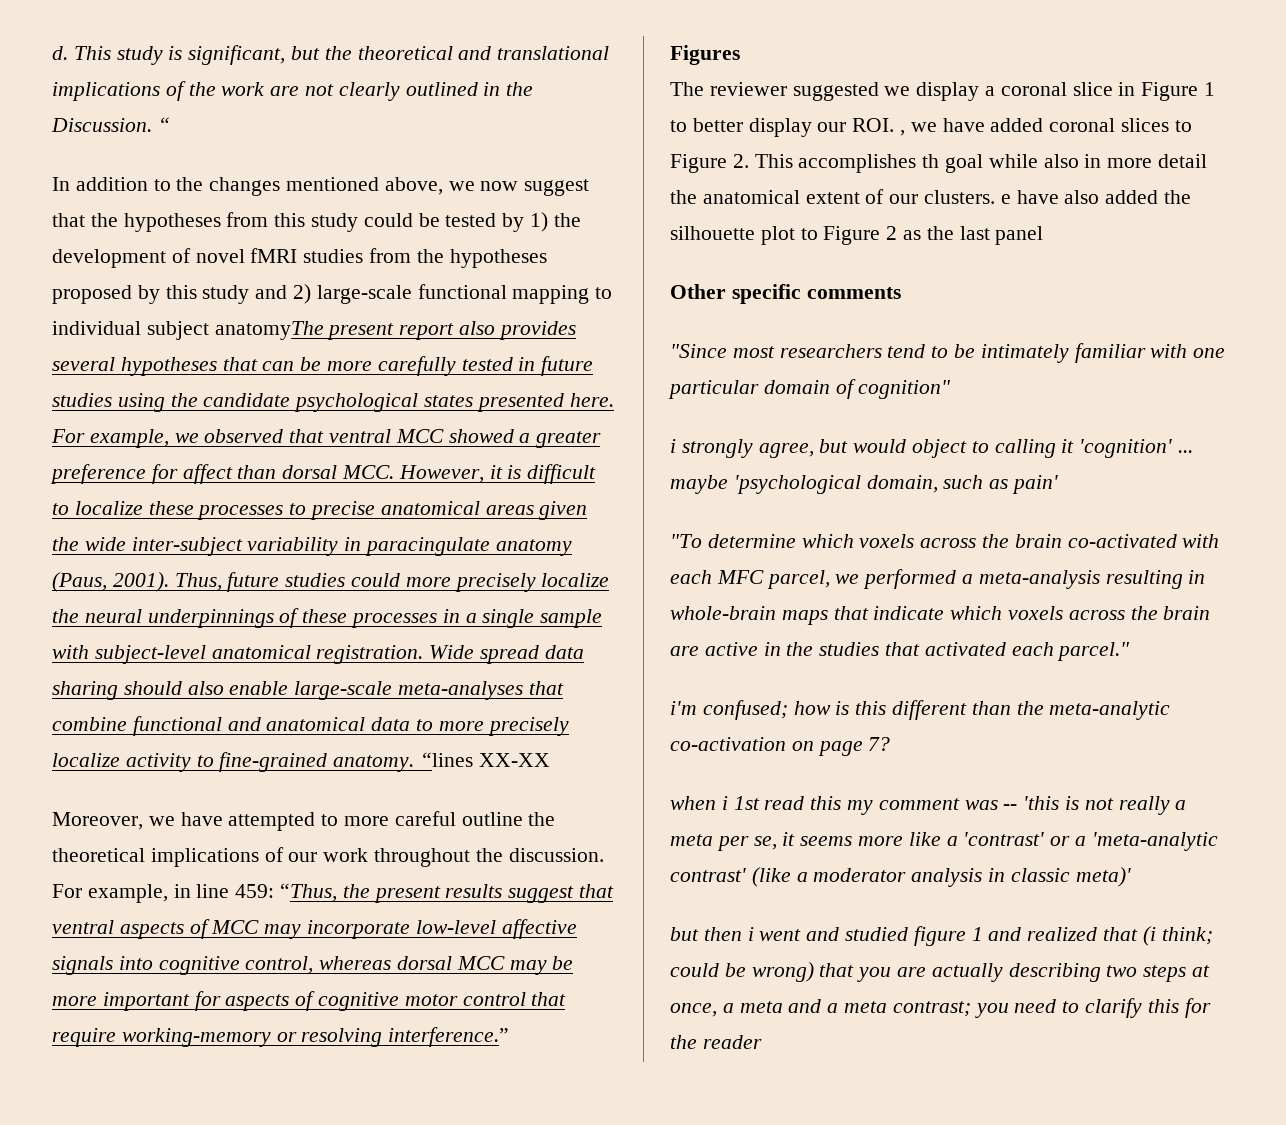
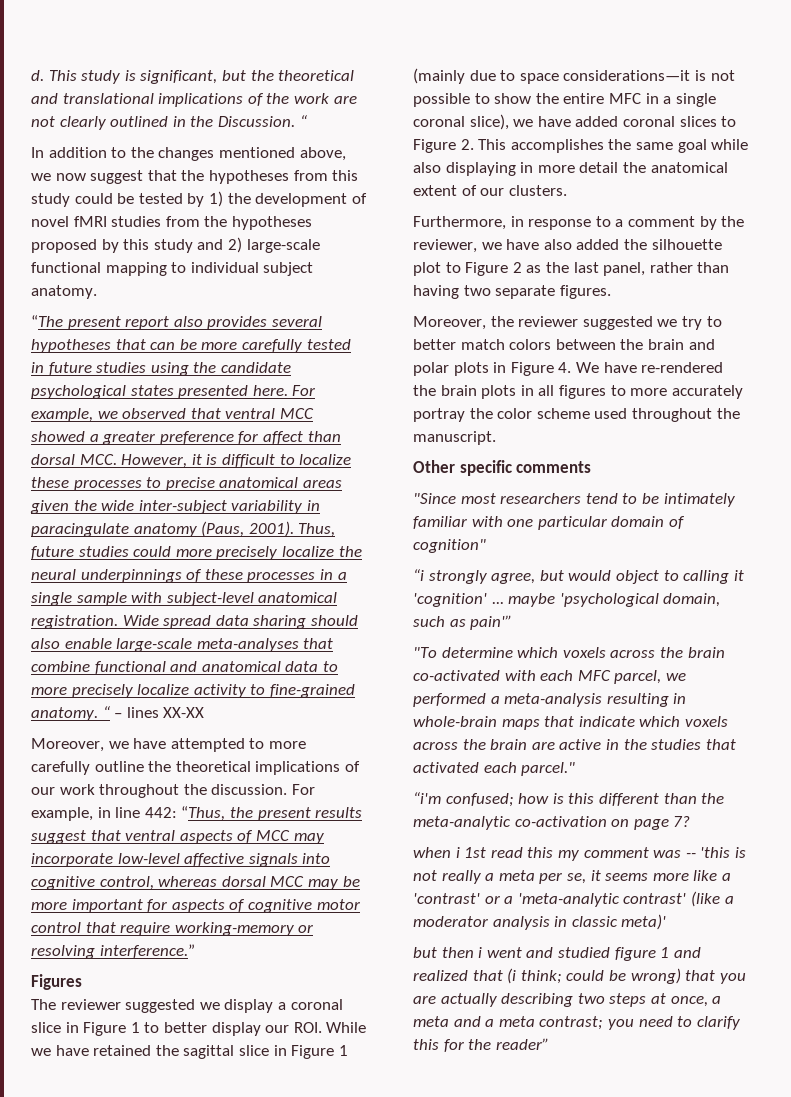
- In addition to the changes mentioned above, we now suggest that the hypotheses from this study could be tested by 1) the development of novel fMRI studies from the hypotheses proposed by this study and 2) large-scale functional mapping to individual subject anatomyThe present report also provides several hypotheses that can be more carefully tested in future studies using the candidate psychological states presented here.
+ In addition to the changes mentioned above, we now suggest that the hypotheses from this study could be tested by 1) the development of novel fMRI studies from the hypotheses proposed by this study and 2) large-scale functional mapping to individual subject anatomy.
+ “The present report also provides several hypotheses that can be more carefully tested in future studies using the candidate psychological states presented here.
- “lines XX-XX
+ “ – lines XX-XX
- Moreover, we have attempted to more careful outline the theoretical implications of our work throughout the discussion.
+ Moreover, we have attempted to more carefully outline the theoretical implications of our work throughout the discussion.
- For example, in line 459: “Thus, the present results suggest that ventral aspects of MCC may incorporate low-level affective signals into cognitive control, whereas dorsal MCC may be more important for aspects of cognitive motor control that require working-memory or resolving interference.”
+ For example, in line 442: “Thus, the present results suggest that ventral aspects of MCC may incorporate low-level affective signals into cognitive control, whereas dorsal MCC may be more important for aspects of cognitive motor control that require working-memory or resolving interference.”
- The reviewer suggested we display a coronal slice in Figure 1 to better display our ROI. , we have added coronal slices to Figure 2. This accomplishes th goal while also in more detail the anatomical extent of our clusters. e have also added the silhouette plot to Figure 2 as the last panel
+ The reviewer suggested we display a coronal slice in Figure 1 to better display our ROI. While we have retained the sagittal slice in Figure 1 (mainly due to space considerations—it is not possible to show the entire MFC in a single coronal slice), we have added coronal slices to Figure 2. This accomplishes the same goal while also displaying in more detail the anatomical extent of our clusters.
+ Furthermore, in response to a comment by the reviewer, we have also added the silhouette plot to Figure 2 as the last panel, rather than having two separate figures.
+ Moreover, the reviewer suggested we try to better match colors between the brain and polar plots in Figure 4. We have re-rendered the brain plots in all figures to more accurately portray the color scheme used throughout the manuscript.
- i strongly agree, but would object to calling it 'cognition' ... maybe 'psychological domain, such as pain'
+ “i strongly agree, but would object to calling it 'cognition' ... maybe 'psychological domain, such as pain'”
- i'm confused; how is this different than the meta-analytic co-activation on page 7?
+ “i'm confused; how is this different than the meta-analytic co-activation on page 7?
- but then i went and studied figure 1 and realized that (i think; could be wrong) that you are actually describing two steps at once, a meta and a meta contrast; you need to clarify this for the reader
+ but then i went and studied figure 1 and realized that (i think; could be wrong) that you are actually describing two steps at once, a meta and a meta contrast; you need to clarify this for the reader”

